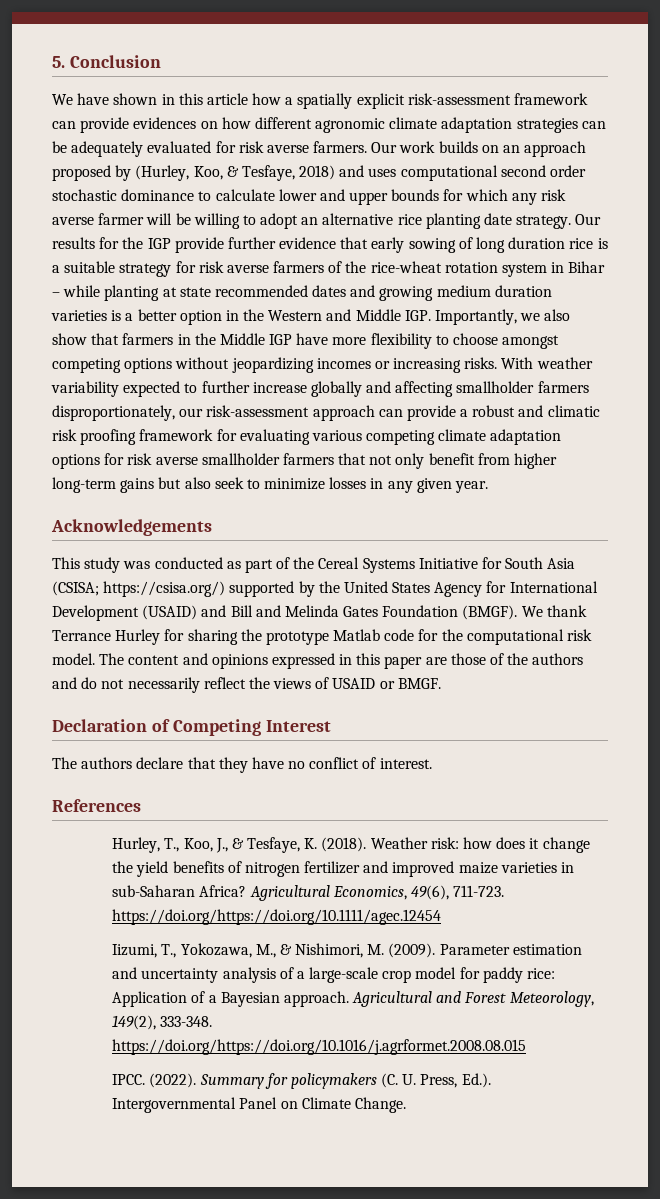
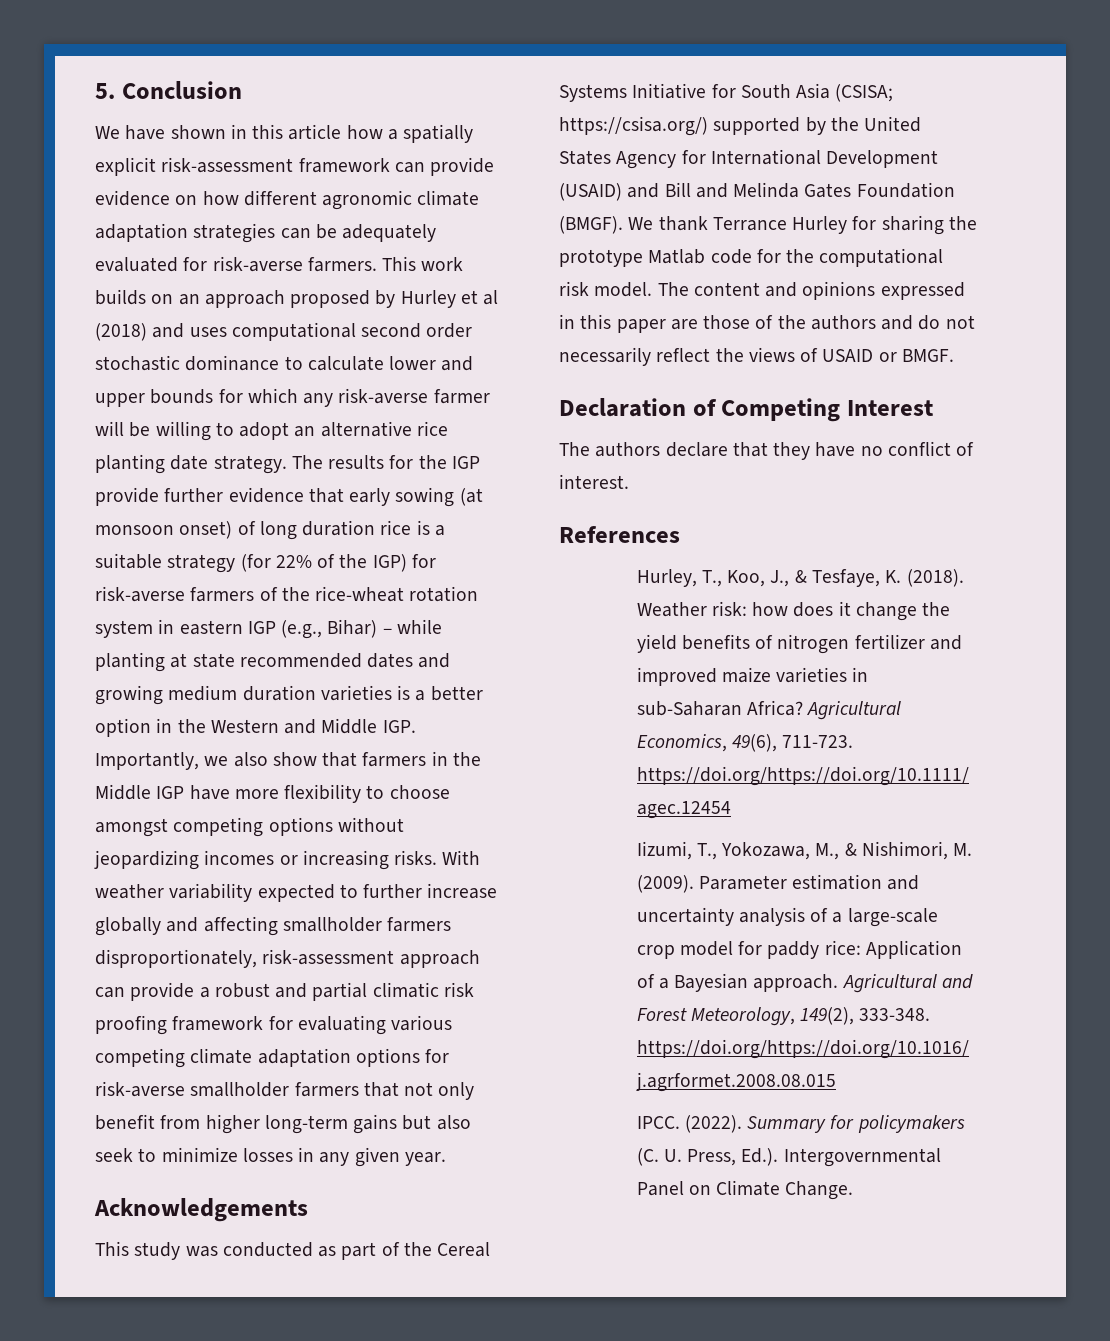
- We have shown in this article how a spatially explicit risk-assessment framework can provide evidences on how different agronomic climate adaptation strategies can be adequately evaluated for risk averse farmers. Our work builds on an approach proposed by (Hurley, Koo, & Tesfaye, 2018) and uses computational second order stochastic dominance to calculate lower and upper bounds for which any risk averse farmer will be willing to adopt an alternative rice planting date strategy.
+ We have shown in this article how a spatially explicit risk-assessment framework can provide evidence on how different agronomic climate adaptation strategies can be adequately evaluated for risk-averse farmers. This work builds on an approach proposed by Hurley et al (2018) and uses computational second order stochastic dominance to calculate lower and upper bounds for which any risk-averse farmer will be willing to adopt an alternative rice planting date strategy.
- Our results for the IGP provide further evidence that early sowing of long duration rice is a suitable strategy for risk averse farmers of the rice-wheat rotation system in Bihar – while planting at state recommended dates and growing medium duration varieties is a better option in the Western and Middle IGP. Importantly, we also show that farmers in the Middle IGP have more flexibility to choose amongst competing options without jeopardizing incomes or increasing risks.
+ The results for the IGP provide further evidence that early sowing (at monsoon onset) of long duration rice is a suitable strategy (for 22% of the IGP) for risk-averse farmers of the rice-wheat rotation system in eastern IGP (e.g., Bihar) – while planting at state recommended dates and growing medium duration varieties is a better option in the Western and Middle IGP. Importantly, we also show that farmers in the Middle IGP have more flexibility to choose amongst competing options without jeopardizing incomes or increasing risks.
- With weather variability expected to further increase globally and affecting smallholder farmers disproportionately, our risk-assessment approach can provide a robust and climatic risk proofing framework for evaluating various competing climate adaptation options for risk averse smallholder farmers that not only benefit from higher long-term gains but also seek to minimize losses in any given year.
+ With weather variability expected to further increase globally and affecting smallholder farmers disproportionately, risk-assessment approach can provide a robust and partial climatic risk proofing framework for evaluating various competing climate adaptation options for risk-averse smallholder farmers that not only benefit from higher long-term gains but also seek to minimize losses in any given year.

